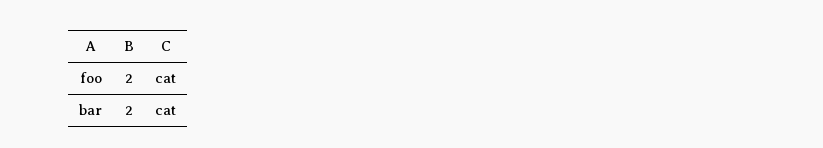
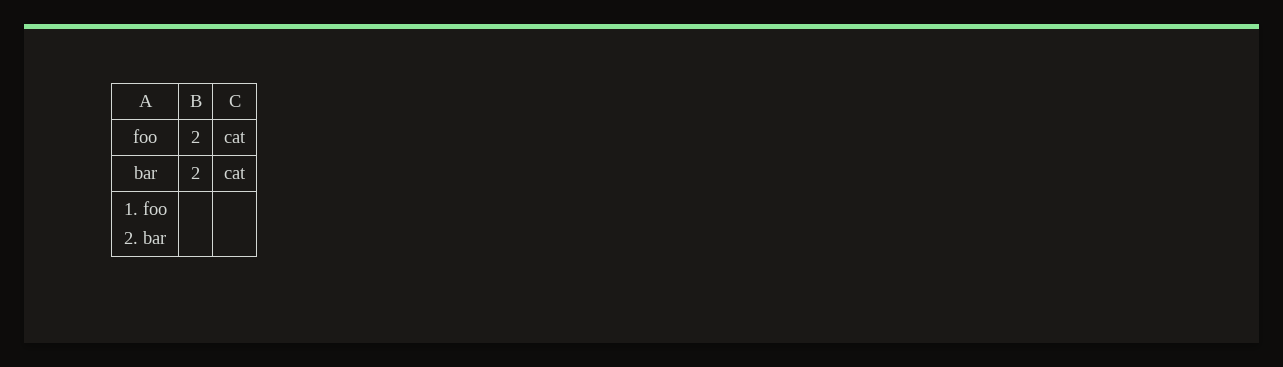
+ 1. foo
+ 2. bar | |

